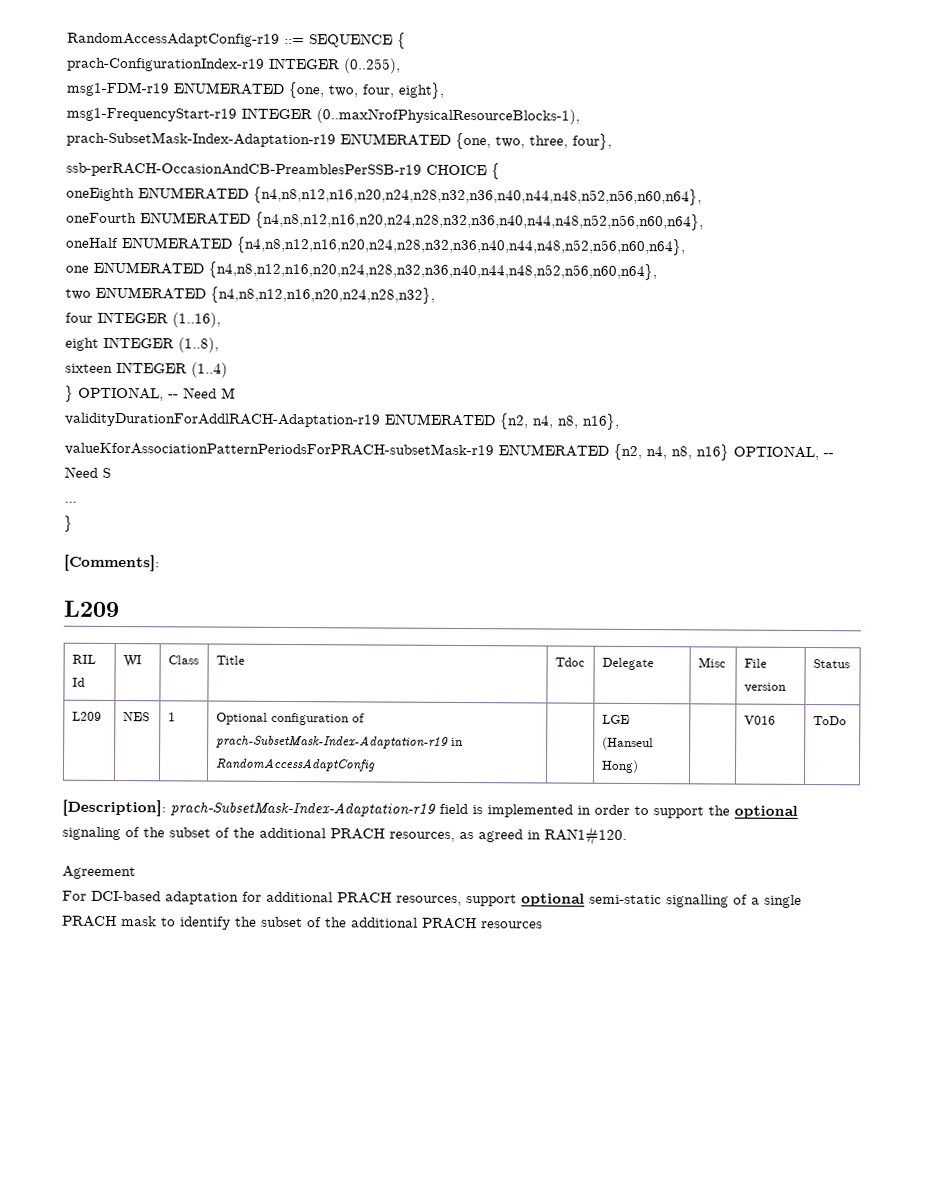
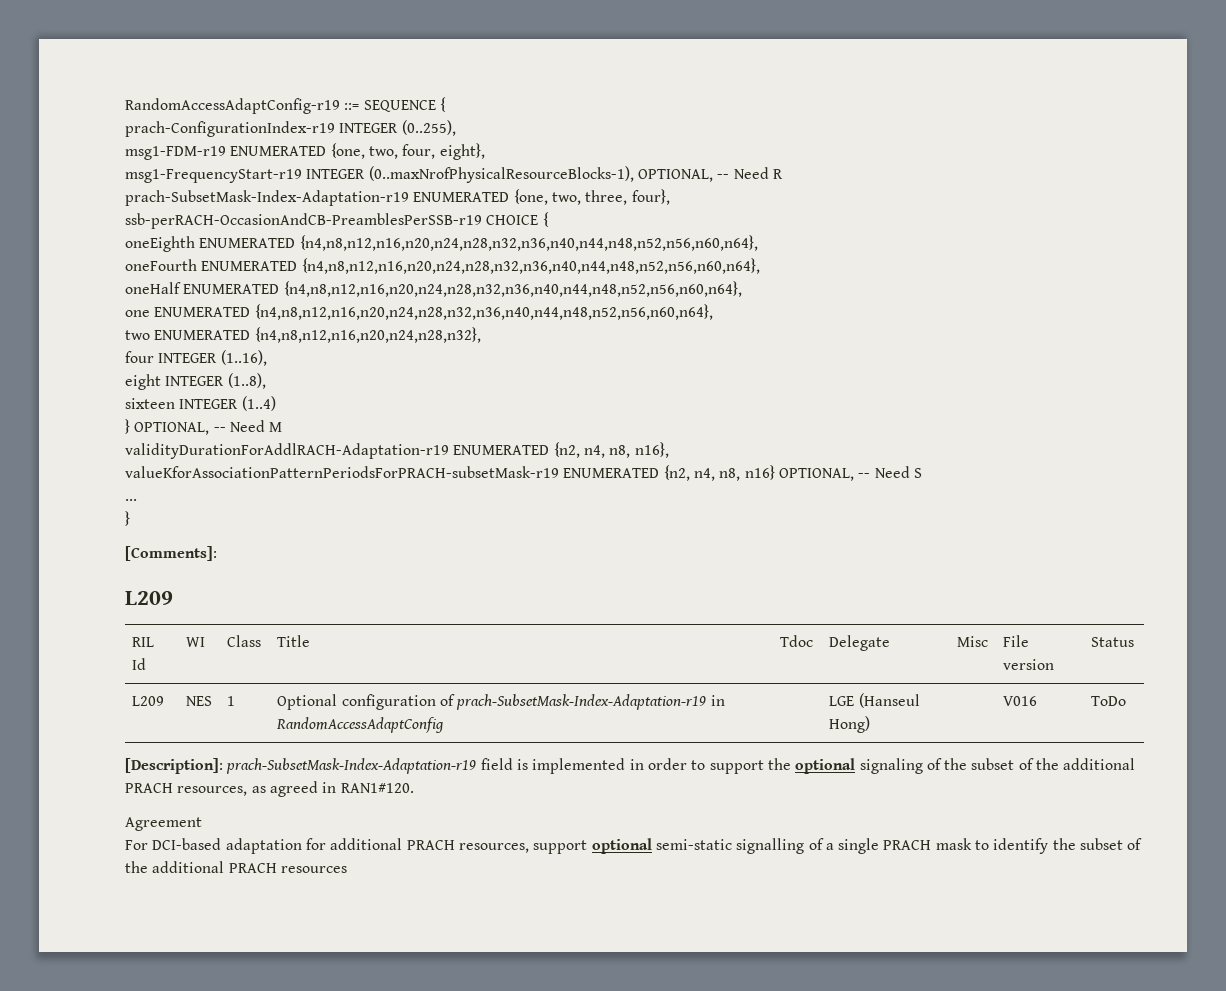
- msg1-FrequencyStart-r19 INTEGER (0..maxNrofPhysicalResourceBlocks-1),
+ msg1-FrequencyStart-r19 INTEGER (0..maxNrofPhysicalResourceBlocks-1), OPTIONAL, -- Need R

